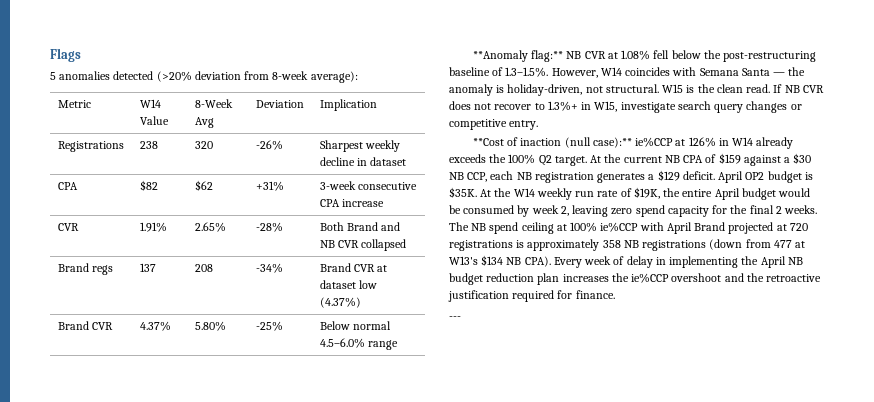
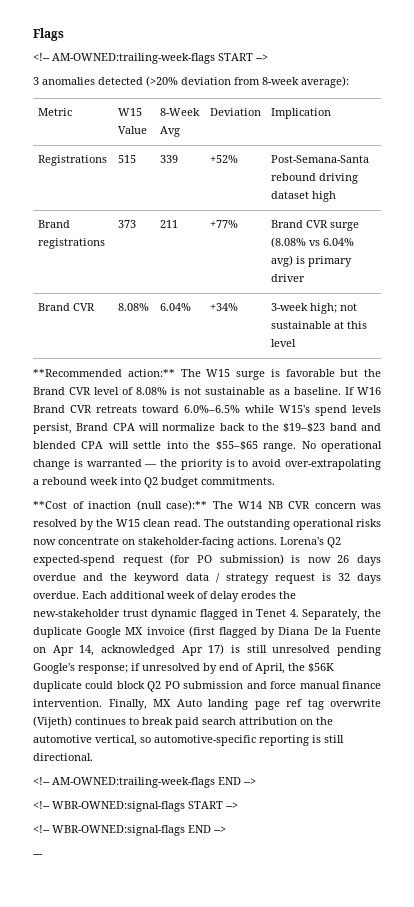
- 5 anomalies detected (>20% deviation from 8-week average):
+ <!-- AM-OWNED:trailing-week-flags START -->
+ 3 anomalies detected (>20% deviation from 8-week average):
- Metric | W14 Value | 8-Week Avg | Deviation | Implication
+ Metric | W15 Value | 8-Week Avg | Deviation | Implication
- Registrations | 238 | 320 | -26% | Sharpest weekly decline in dataset
- CPA | $82 | $62 | +31% | 3-week consecutive CPA increase
- CVR | 1.91% | 2.65% | -28% | Both Brand and NB CVR collapsed
- Brand regs | 137 | 208 | -34% | Brand CVR at dataset low (4.37%)
- Brand CVR | 4.37% | 5.80% | -25% | Below normal 4.5–6.0% range
- **Anomaly flag:** NB CVR at 1.08% fell below the post-restructuring baseline of 1.3–1.5%. However, W14 coincides with Semana Santa — the anomaly is holiday-driven, not structural. W15 is the clean read. If NB CVR does not recover to 1.3%+ in W15, investigate search query changes or competitive entry.
+ Registrations | 515 | 339 | +52% | Post-Semana-Santa rebound driving dataset high
+ Brand registrations | 373 | 211 | +77% | Brand CVR surge (8.08% vs 6.04% avg) is primary driver
+ Brand CVR | 8.08% | 6.04% | +34% | 3-week high; not sustainable at this level
+ **Recommended action:** The W15 surge is favorable but the Brand CVR level of 8.08% is not sustainable as a baseline. If W16 Brand CVR retreats toward 6.0%–6.5% while W15's spend levels persist, Brand CPA will normalize back to the $19–$23 band and blended CPA will settle into the $55–$65 range. No operational change is warranted — the priority is to avoid over-extrapolating a rebound week into Q2 budget commitments.
- **Cost of inaction (null case):** ie%CCP at 126% in W14 already exceeds the 100% Q2 target. At the current NB CPA of $159 against a $30 NB CCP, each NB registration generates a $129 deficit. April OP2 budget is $35K. At the W14 weekly run rate of $19K, the entire April budget would be consumed by week 2, leaving zero spend capacity for the final 2 weeks. The NB spend ceiling at 100% ie%CCP with April Brand projected at 720 registrations is approximately 358 NB registrations (down from 477 at W13's $134 NB CPA). Every week of delay in implementing the April NB budget reduction plan increases the ie%CCP overshoot and the retroactive justification required for finance.
+ **Cost of inaction (null case):** The W14 NB CVR concern was resolved by the W15 clean read. The outstanding operational risks now concentrate on stakeholder-facing actions. Lorena's Q2 expected-spend request (for PO submission) is now 26 days overdue and the keyword data / strategy request is 32 days overdue. Each additional week of delay erodes the new-stakeholder trust dynamic flagged in Tenet 4. Separately, the duplicate Google MX invoice (first flagged by Diana De la Fuente on Apr 14, acknowledged Apr 17) is still unresolved pending Google's response; if unresolved by end of April, the $56K duplicate could block Q2 PO submission and force manual finance intervention. Finally, MX Auto landing page ref tag overwrite (Vijeth) continues to break paid search attribution on the automotive vertical, so automotive-specific reporting is still directional.
+ <!-- AM-OWNED:trailing-week-flags END -->
+ <!-- WBR-OWNED:signal-flags START -->
+ <!-- WBR-OWNED:signal-flags END -->

